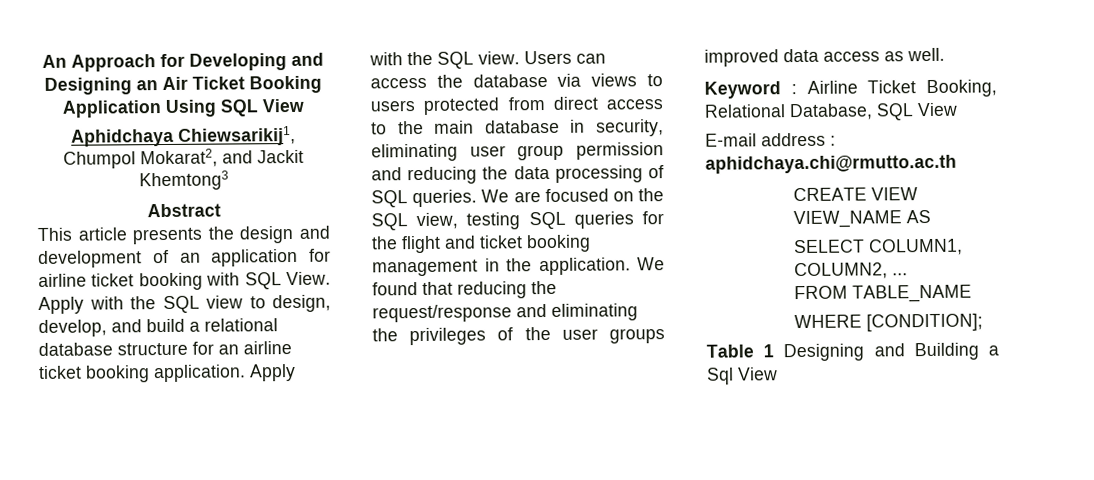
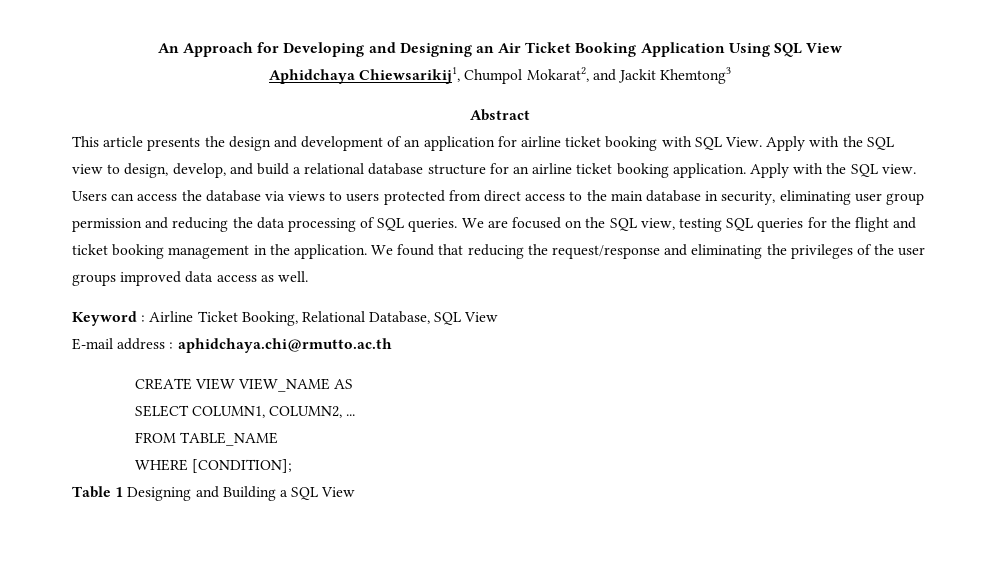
- Table 1 Designing and Building a Sql View
+ Table 1 Designing and Building a SQL View

